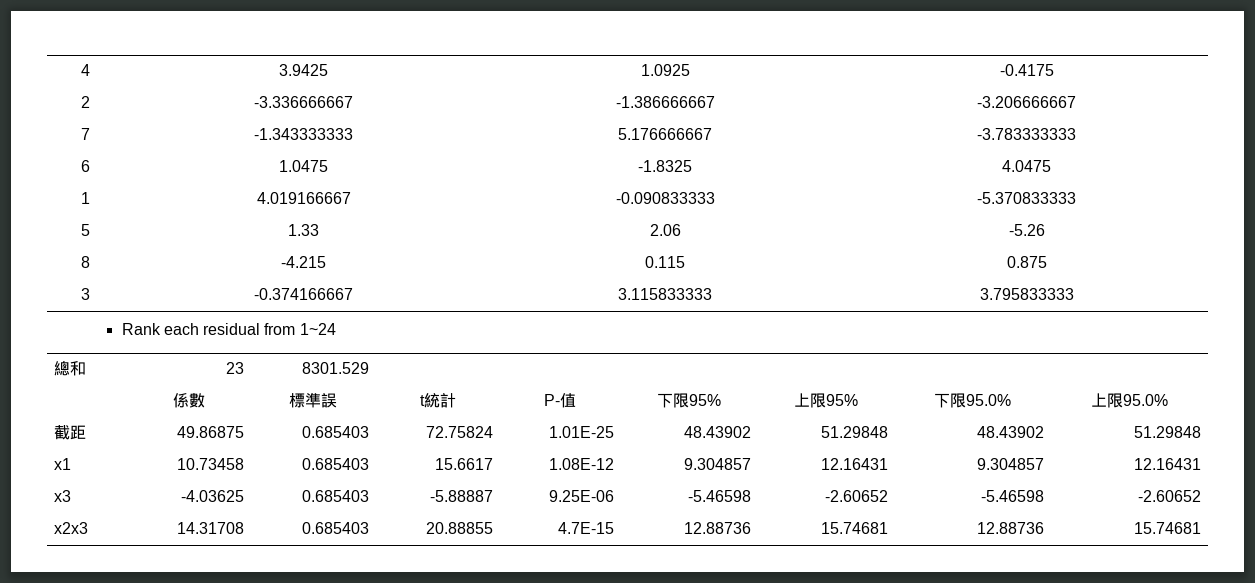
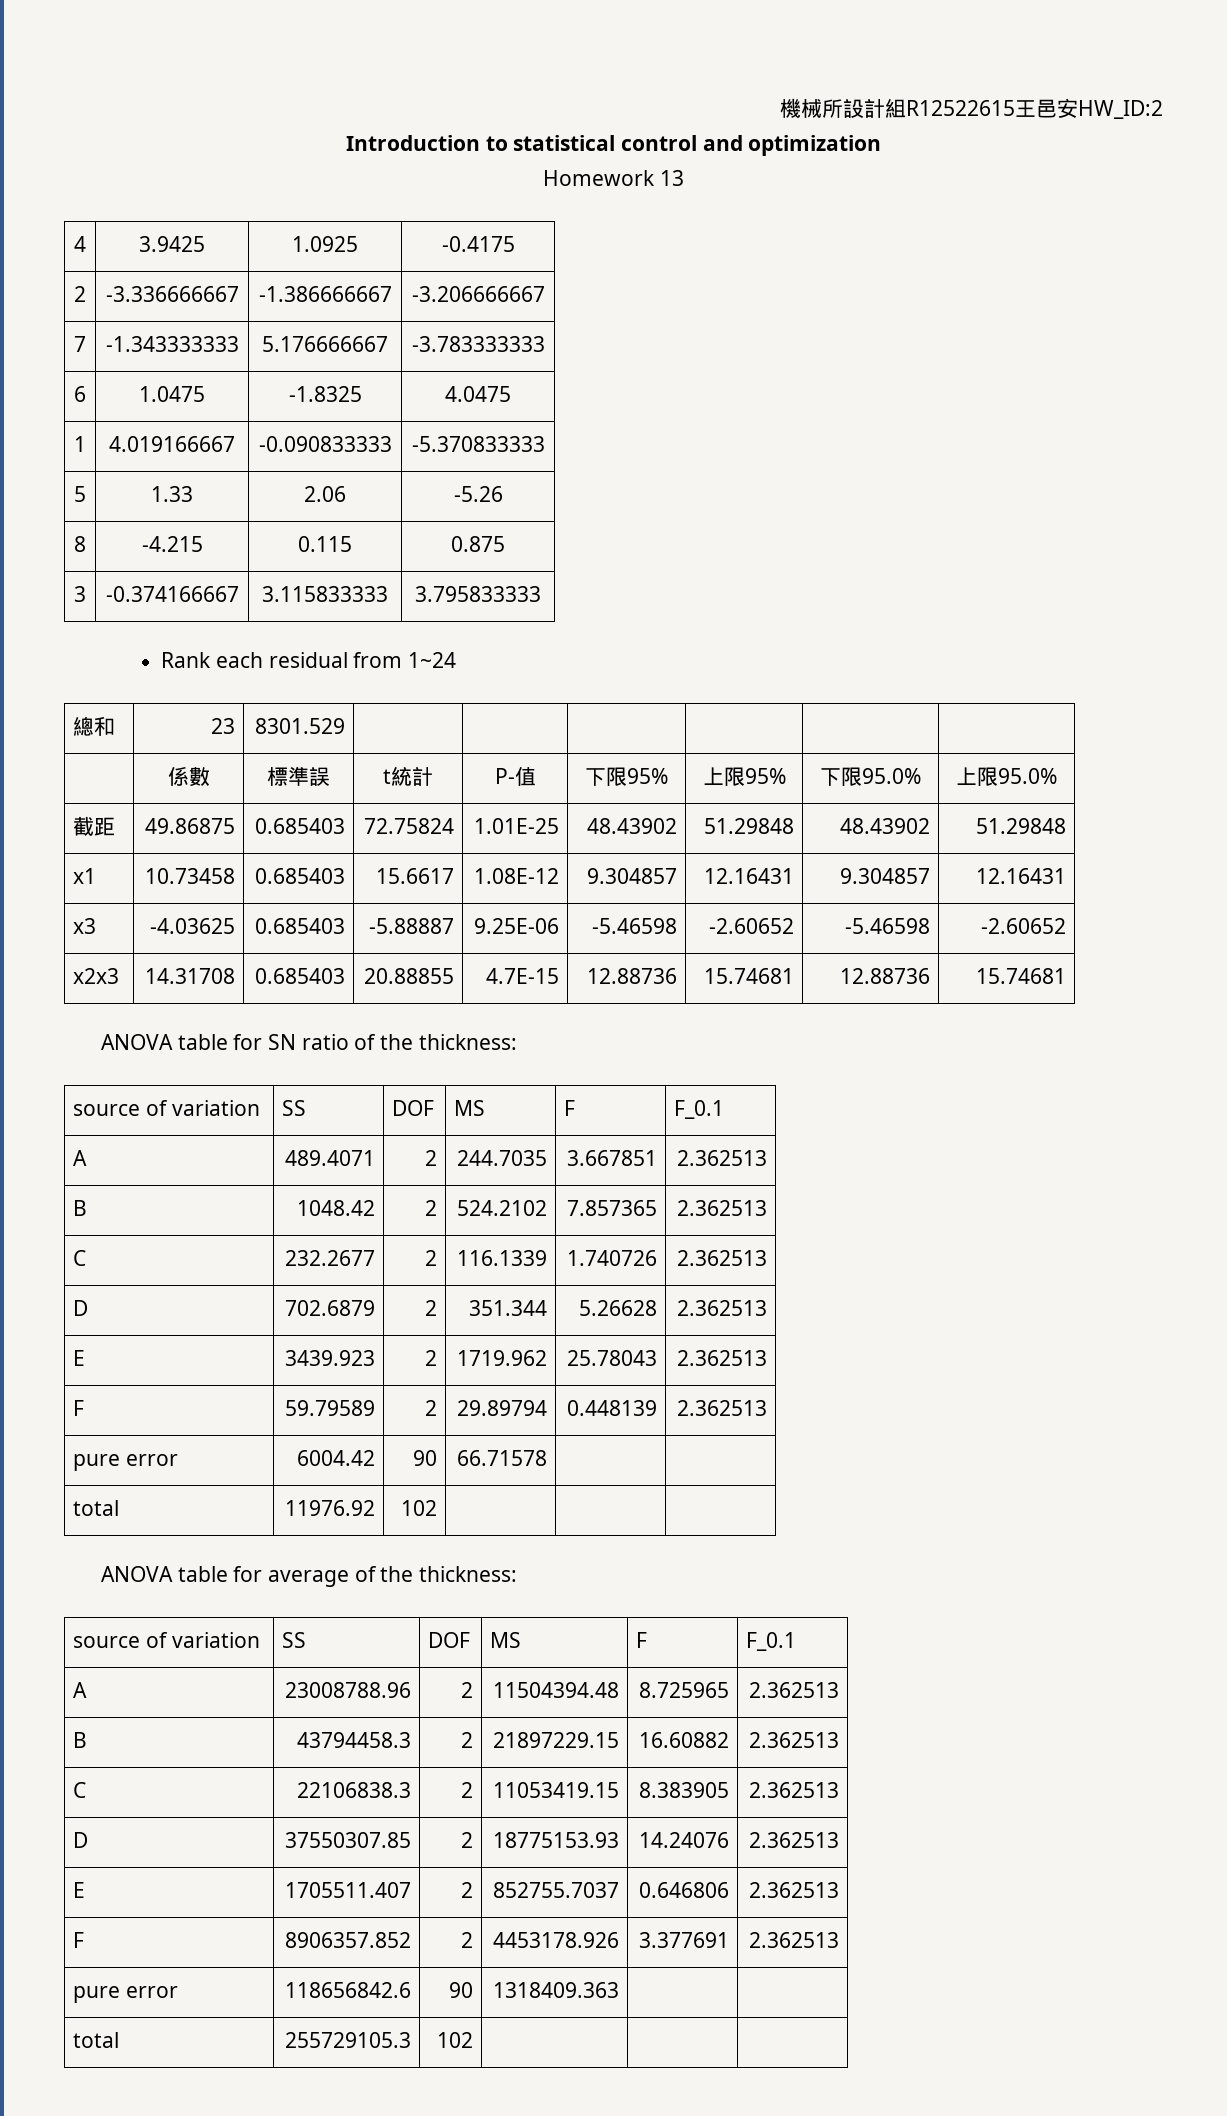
+ 機械所設計組R12522615王邑安HW_ID:2
+ Introduction to statistical control and optimization
+ Homework 13
+ ANOVA table for SN ratio of the thickness:
+ source of variation | SS | DOF | MS | F | F_0.1
+ A | 489.4071 | 2 | 244.7035 | 3.667851 | 2.362513
+ B | 1048.42 | 2 | 524.2102 | 7.857365 | 2.362513
+ C | 232.2677 | 2 | 116.1339 | 1.740726 | 2.362513
+ D | 702.6879 | 2 | 351.344 | 5.26628 | 2.362513
+ E | 3439.923 | 2 | 1719.962 | 25.78043 | 2.362513
+ F | 59.79589 | 2 | 29.89794 | 0.448139 | 2.362513
+ pure error | 6004.42 | 90 | 66.71578 | |
+ total | 11976.92 | 102 | | |
+ ANOVA table for average of the thickness:
+ source of variation | SS | DOF | MS | F | F_0.1
+ A | 23008788.96 | 2 | 11504394.48 | 8.725965 | 2.362513
+ B | 43794458.3 | 2 | 21897229.15 | 16.60882 | 2.362513
+ C | 22106838.3 | 2 | 11053419.15 | 8.383905 | 2.362513
+ D | 37550307.85 | 2 | 18775153.93 | 14.24076 | 2.362513
+ E | 1705511.407 | 2 | 852755.7037 | 0.646806 | 2.362513
+ F | 8906357.852 | 2 | 4453178.926 | 3.377691 | 2.362513
+ pure error | 118656842.6 | 90 | 1318409.363 | |
+ total | 255729105.3 | 102 | | |

